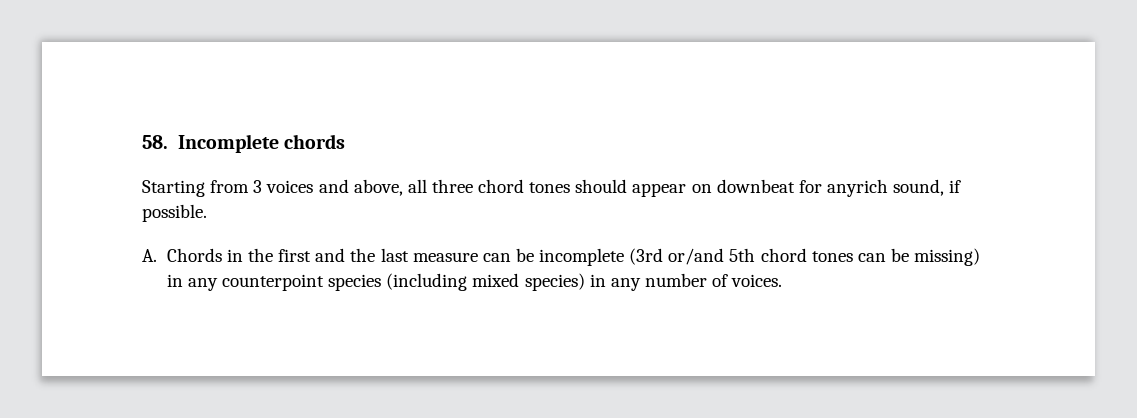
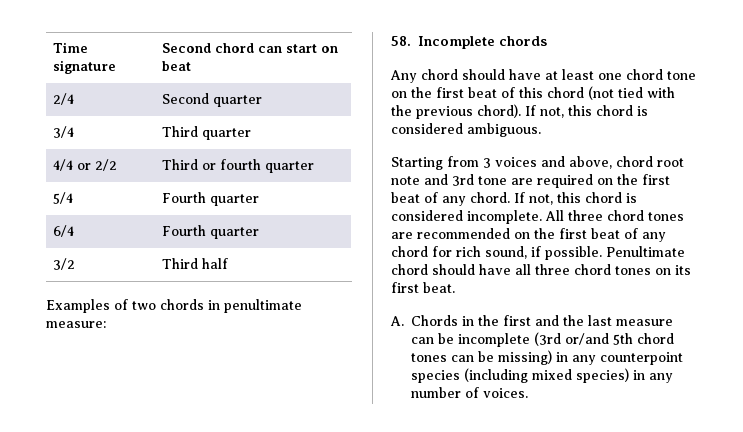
+ Time signature | Second chord can start on beat
+ 2/4 | Second quarter
+ 3/4 | Third quarter
+ 4/4 or 2/2 | Third or fourth quarter
+ 5/4 | Fourth quarter
+ 6/4 | Fourth quarter
+ 3/2 | Third half
+ Examples of two chords in penultimate measure:
  58. Incomplete chords
+ Any chord should have at least one chord tone on the first beat of this chord (not tied with the previous chord). If not, this chord is considered ambiguous.
- Starting from 3 voices and above, all three chord tones should appear on downbeat for anyrich sound, if possible.
+ Starting from 3 voices and above, chord root note and 3rd tone are required on the first beat of any chord. If not, this chord is considered incomplete. All three chord tones are recommended on the first beat of any chord for rich sound, if possible. Penultimate chord should have all three chord tones on its first beat.

